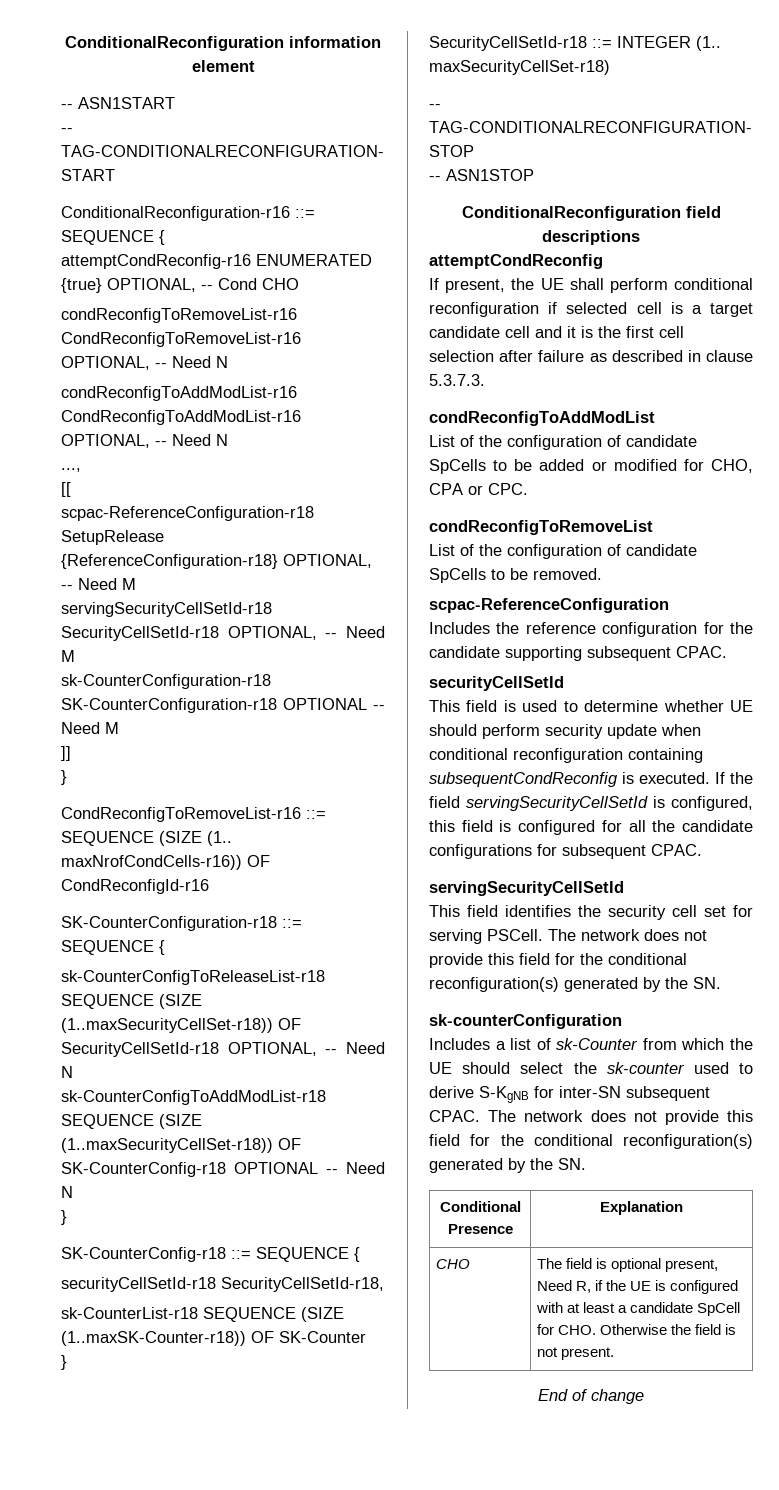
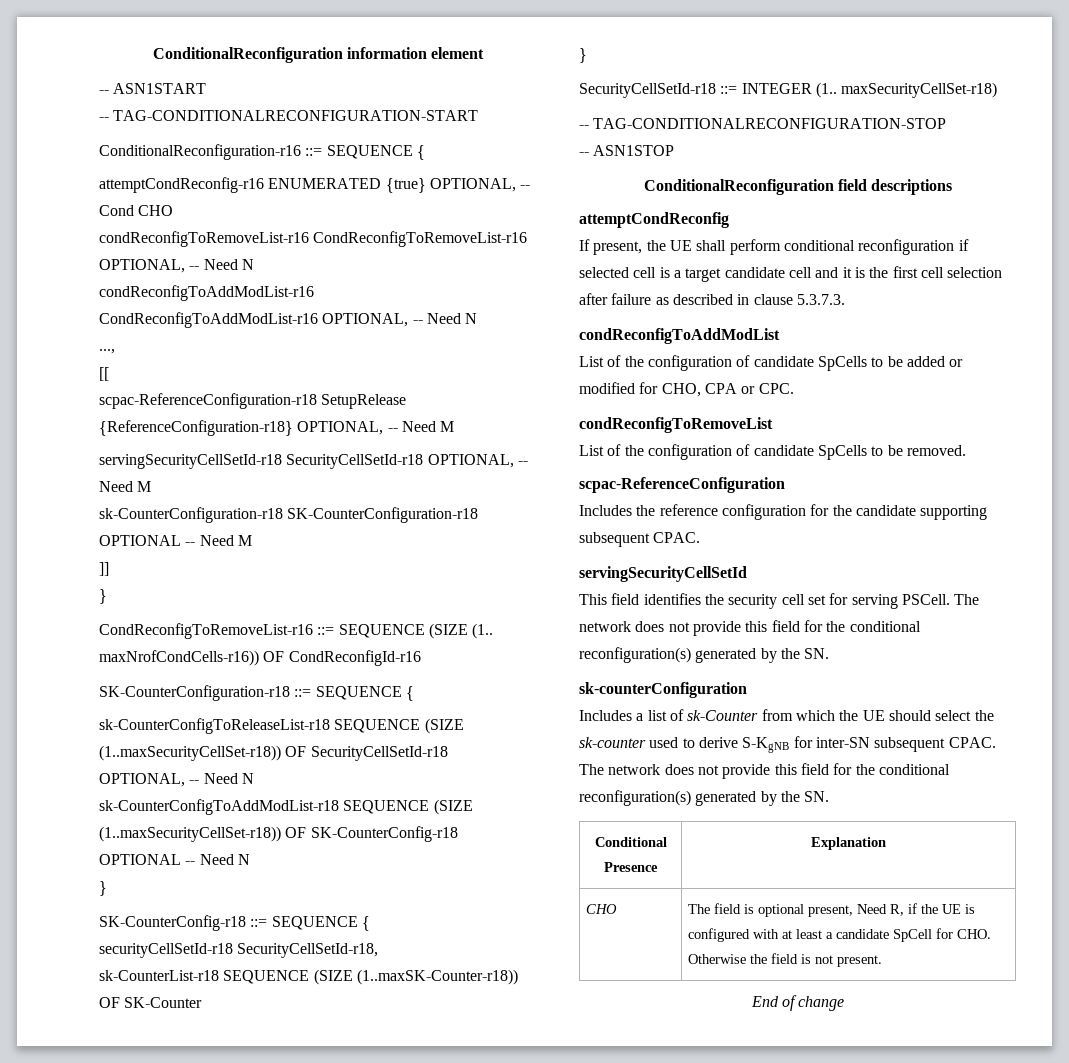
- securityCellSetId
- This field is used to determine whether UE should perform security update when conditional reconfiguration containing subsequentCondReconfig is executed. If the field servingSecurityCellSetId is configured, this field is configured for all the candidate configurations for subsequent CPAC.

